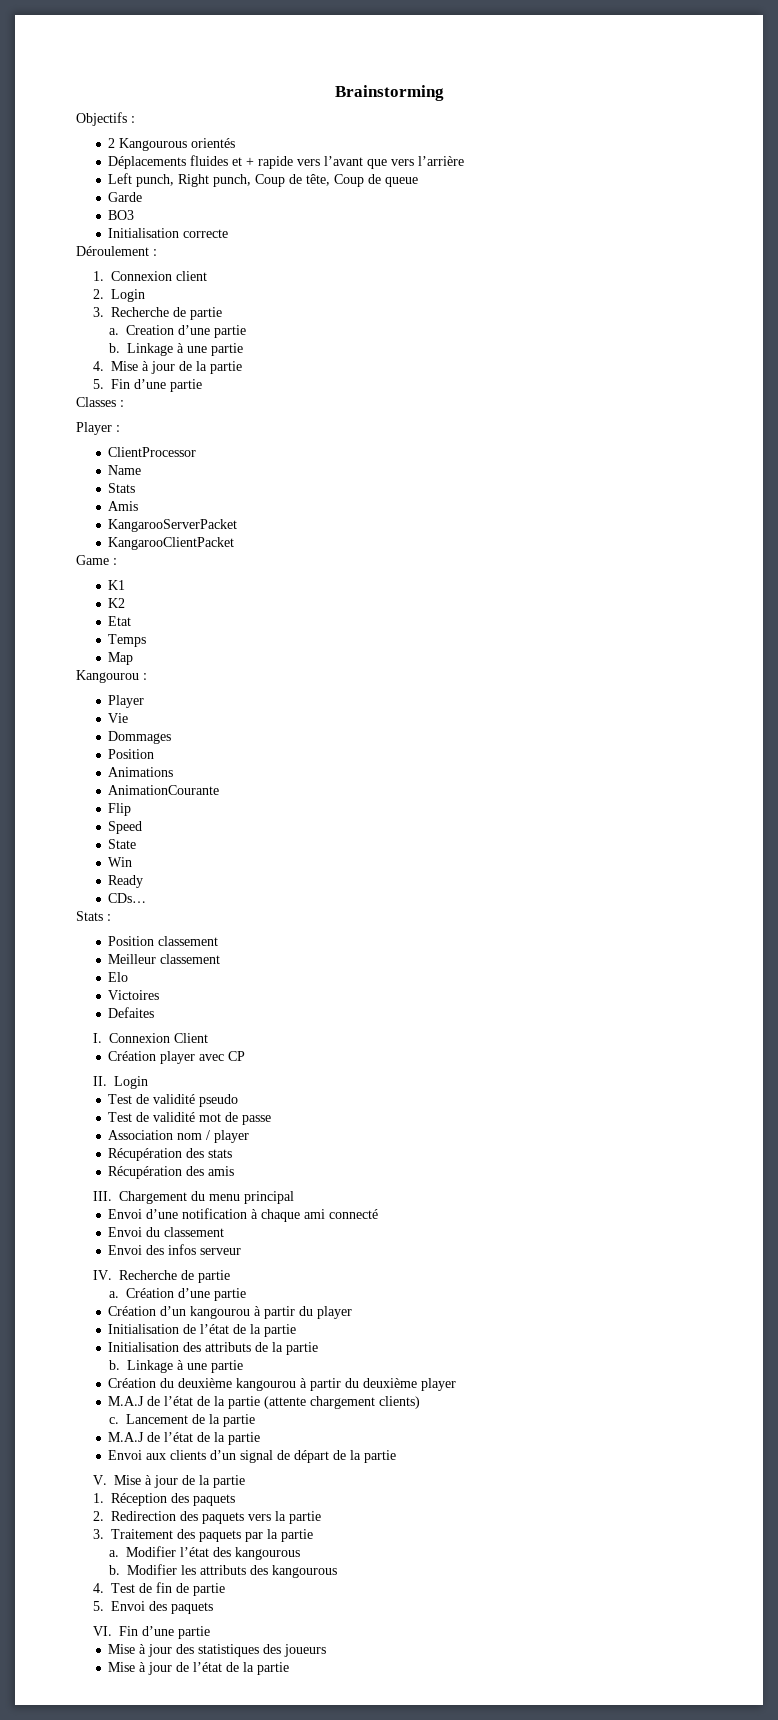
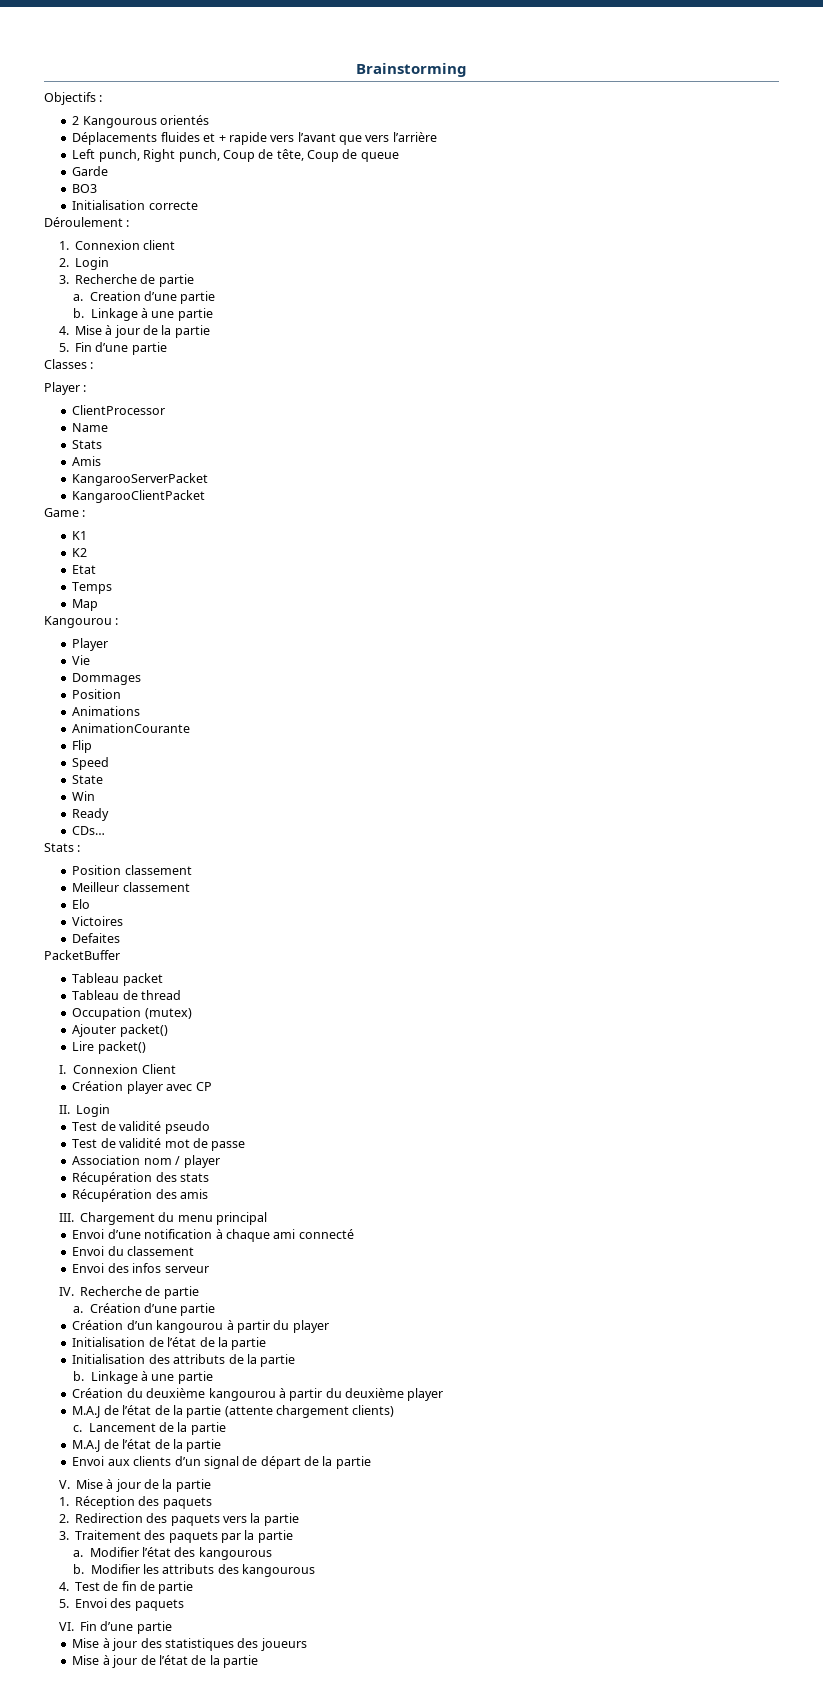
+ PacketBuffer
+ Tableau packet
+ Tableau de thread
+ Occupation (mutex)
+ Ajouter packet()
+ Lire packet()

